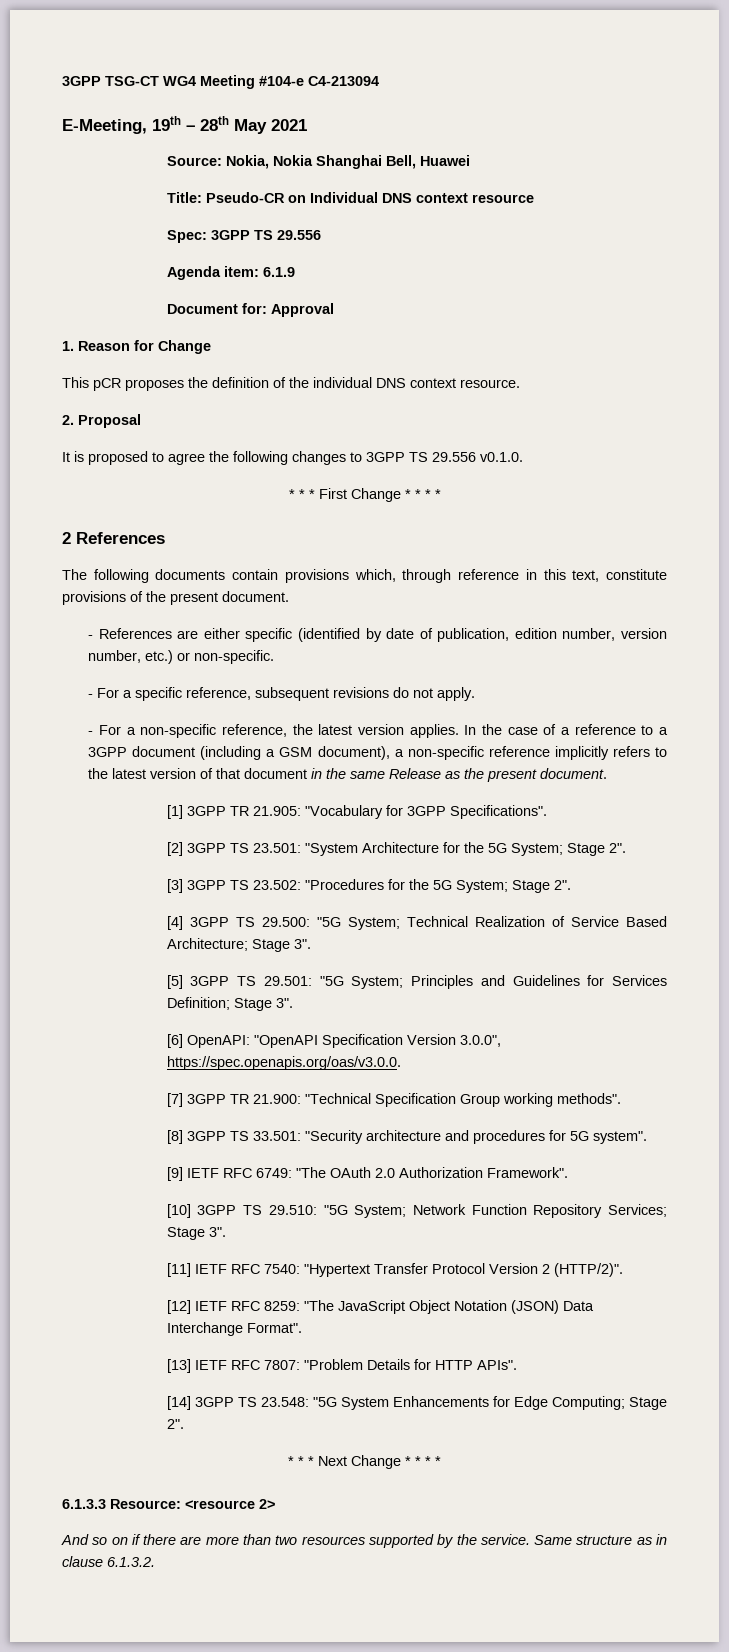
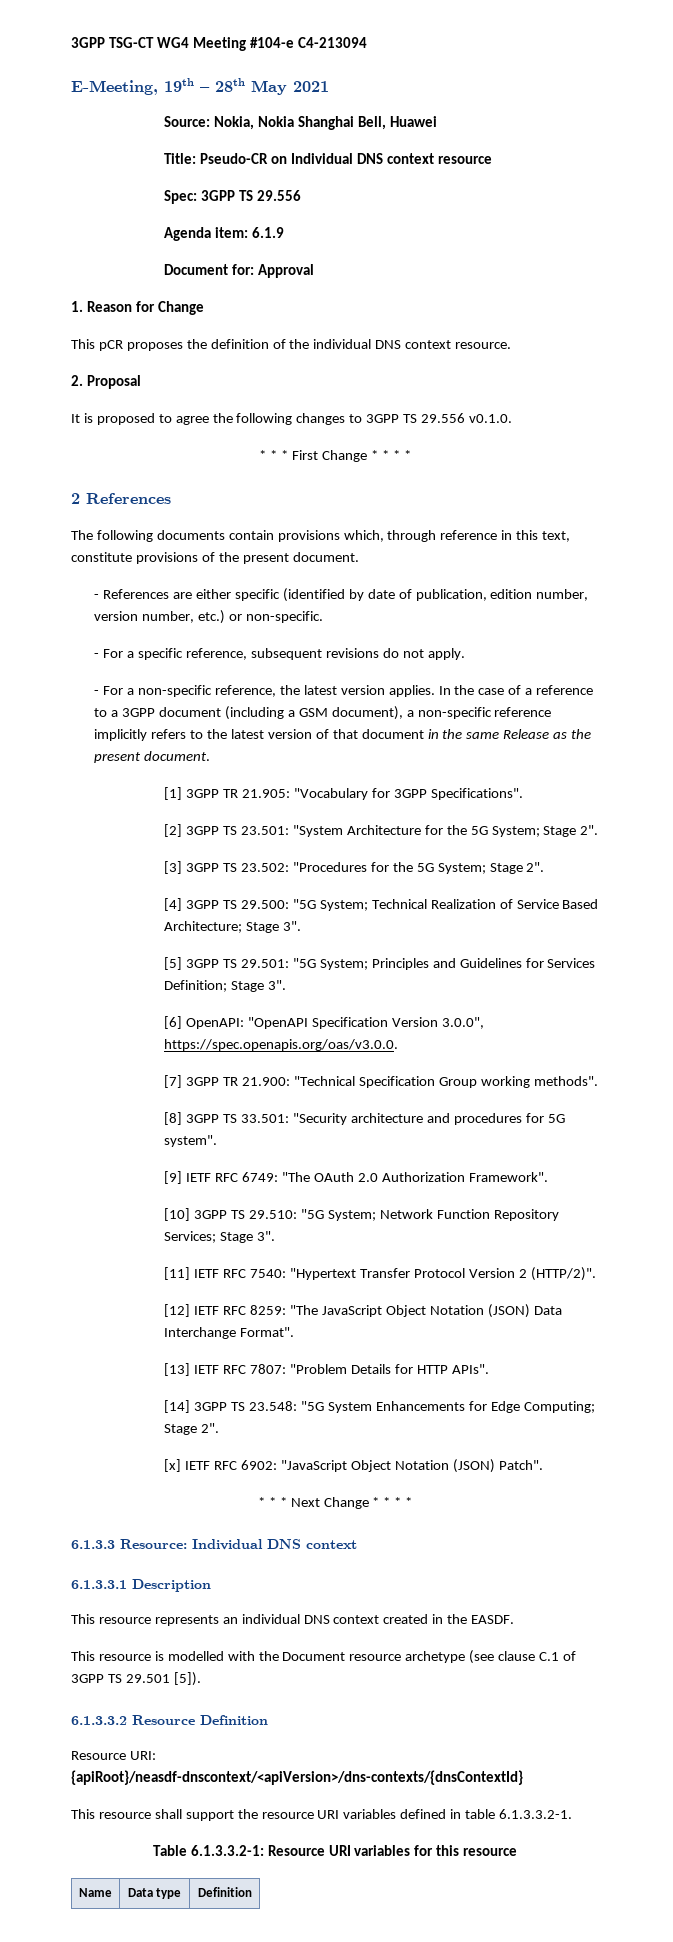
+ [x] IETF RFC 6902: "JavaScript Object Notation (JSON) Patch".
- 6.1.3.3 Resource: <resource 2>
- And so on if there are more than two resources supported by the service. Same structure as in clause 6.1.3.2.
+ 6.1.3.3 Resource: Individual DNS context
+ 6.1.3.3.1 Description
+ This resource represents an individual DNS context created in the EASDF.
+ This resource is modelled with the Document resource archetype (see clause C.1 of 3GPP TS 29.501 [5]).
+ 6.1.3.3.2 Resource Definition
+ Resource URI: {apiRoot}/neasdf-dnscontext/<apiVersion>/dns-contexts/{dnsContextId}
+ This resource shall support the resource URI variables defined in table 6.1.3.3.2-1.
+ Table 6.1.3.3.2-1: Resource URI variables for this resource
+ Name | Data type | Definition

